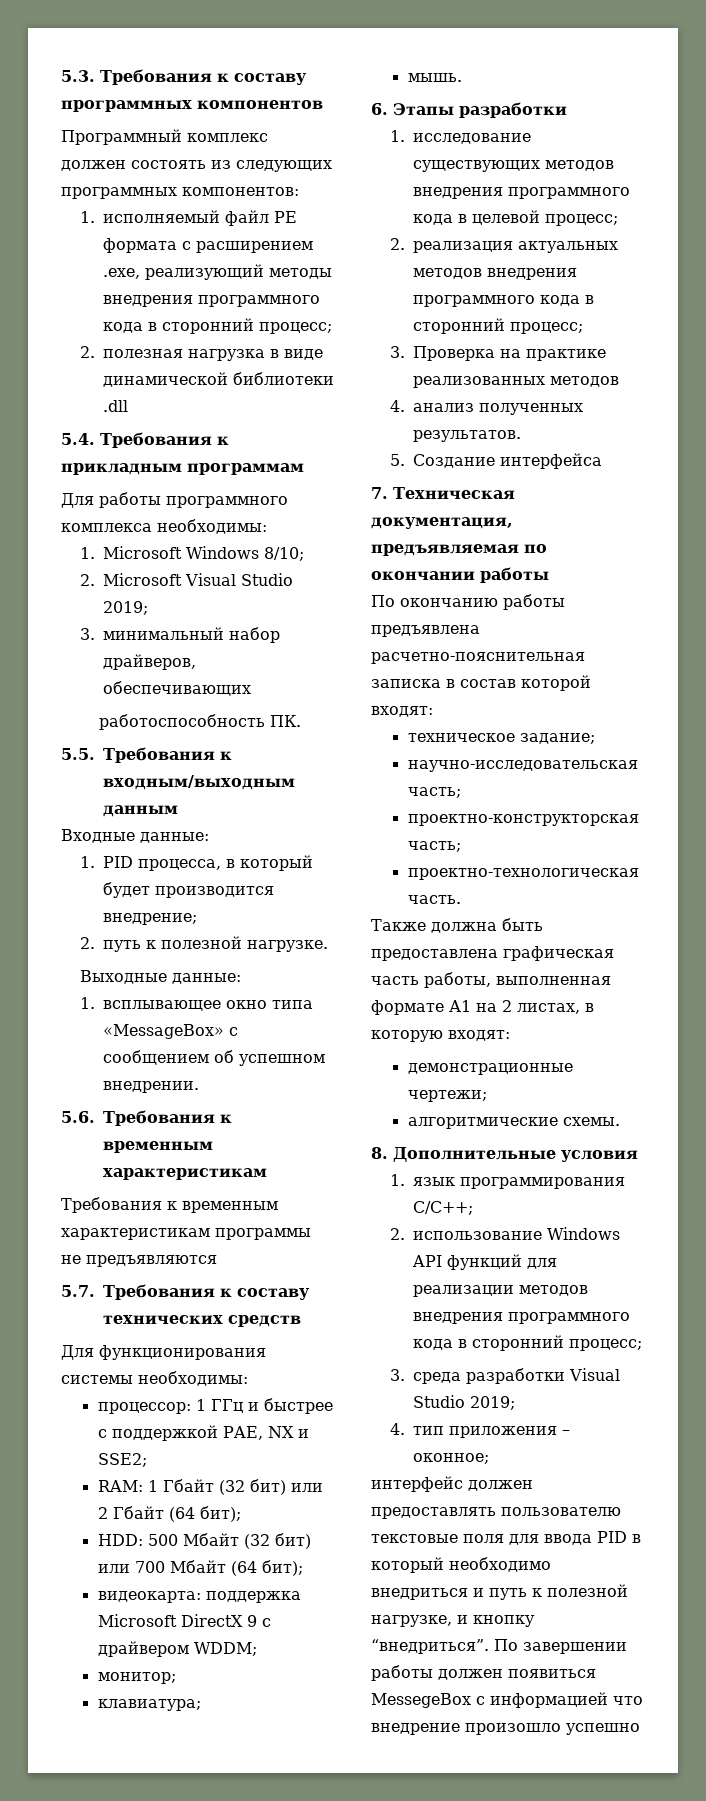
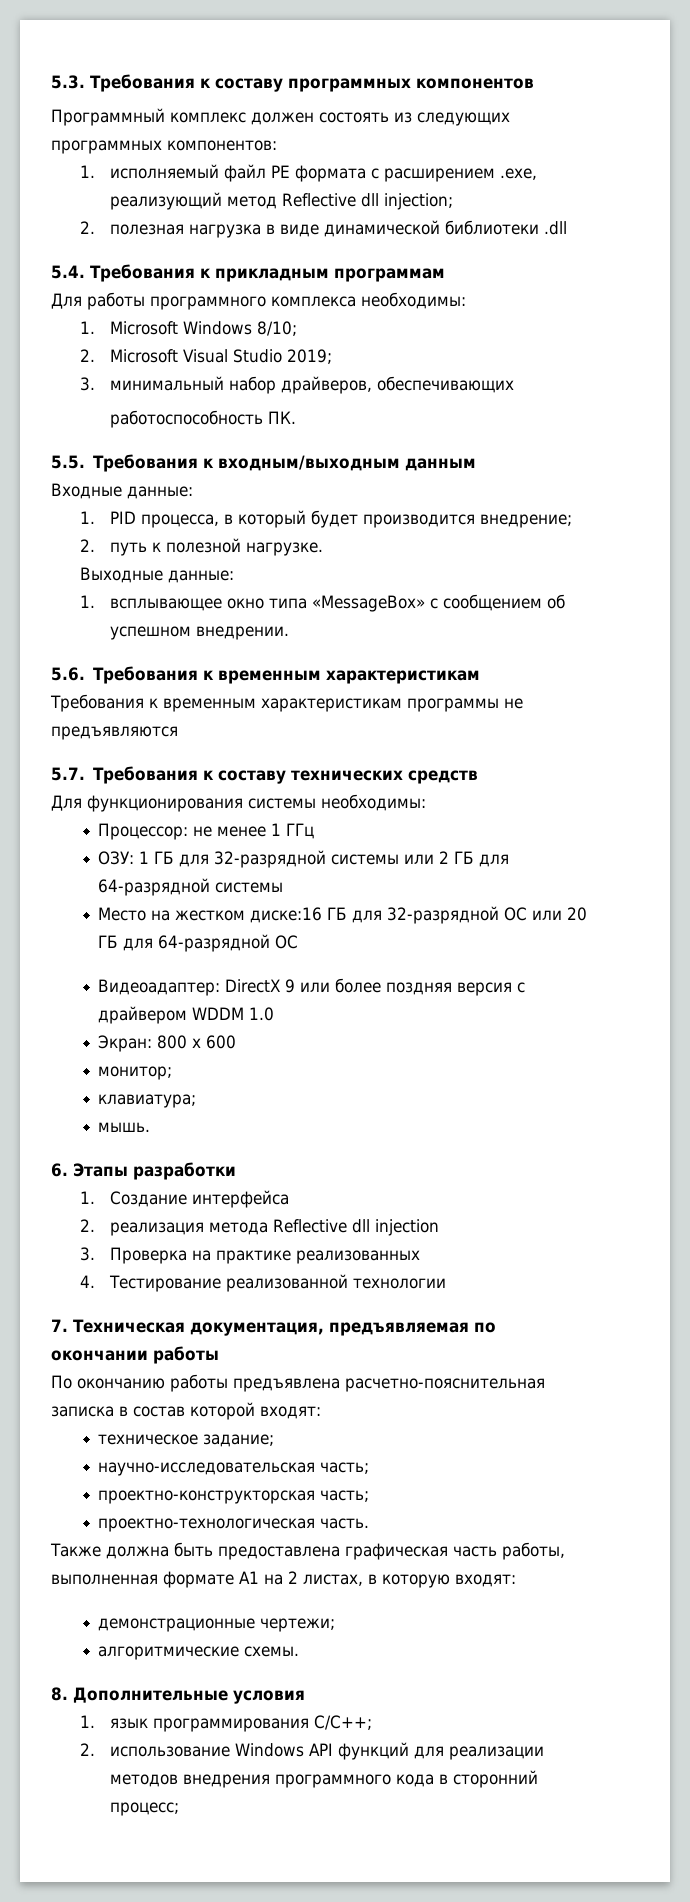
- 1. исполняемый файл PE формата с расширением .exe, реализующий методы внедрения программного кода в сторонний процесс;
+ 1. исполняемый файл PE формата с расширением .exe, реализующий метод Reflective dll injection;
- процессор: 1 ГГц и быстрее с поддержкой PAE, NX и SSE2;
- RAM: 1 Гбайт (32 бит) или 2 Гбайт (64 бит);
- HDD: 500 Мбайт (32 бит) или 700 Мбайт (64 бит);
- видеокарта: поддержка Microsoft DirectX 9 с драйвером WDDM;
+ Процессор: не менее 1 ГГц
+ ОЗУ: 1 ГБ для 32-разрядной системы или 2 ГБ для 64-разрядной системы
+ Место на жестком диске:16 ГБ для 32-разрядной ОС или 20 ГБ для 64-разрядной ОС
+ Видеоадаптер: DirectX 9 или более поздняя версия с драйвером WDDM 1.0
+ Экран: 800 x 600
- 1. исследование существующих методов внедрения программного кода в целевой процесс;
- 2. реализация актуальных методов внедрения программного кода в сторонний процесс;
+ 1. Создание интерфейса
+ 2. реализация метода Reflective dll injection
- 3. Проверка на практике реализованных методов
- 4. анализ полученных результатов.
- 5. Создание интерфейса
+ 3. Проверка на практике реализованных
+ 4. Тестирование реализованной технологии
- 3. среда разработки Visual Studio 2019;
- 4. тип приложения – оконное;
- интерфейс должен предоставлять пользователю текстовые поля для ввода PID в который необходимо внедриться и путь к полезной нагрузке, и кнопку “внедриться”. По завершении работы должен появиться MessegeBox с информацией что внедрение произошло успешно

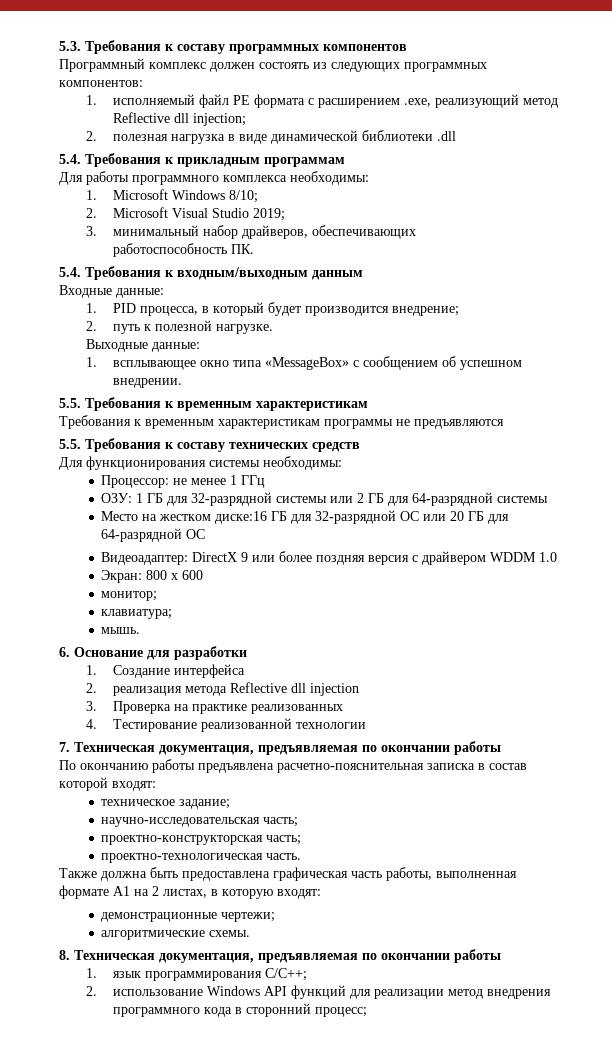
- 5.5. Требования к входным/выходным данным
+ 5.4. Требования к входным/выходным данным
- 5.6. Требования к временным характеристикам
+ 5.5. Требования к временным характеристикам
- 5.7. Требования к составу технических средств
+ 5.5. Требования к составу технических средств
- 6. Этапы разработки
+ 6. Основание для разработки
- 8. Дополнительные условия
+ 8. Техническая документация, предъявляемая по окончании работы
- 2. использование Windows API функций для реализации методов внедрения программного кода в сторонний процесс;
+ 2. использование Windows API функций для реализации метод внедрения программного кода в сторонний процесс;

